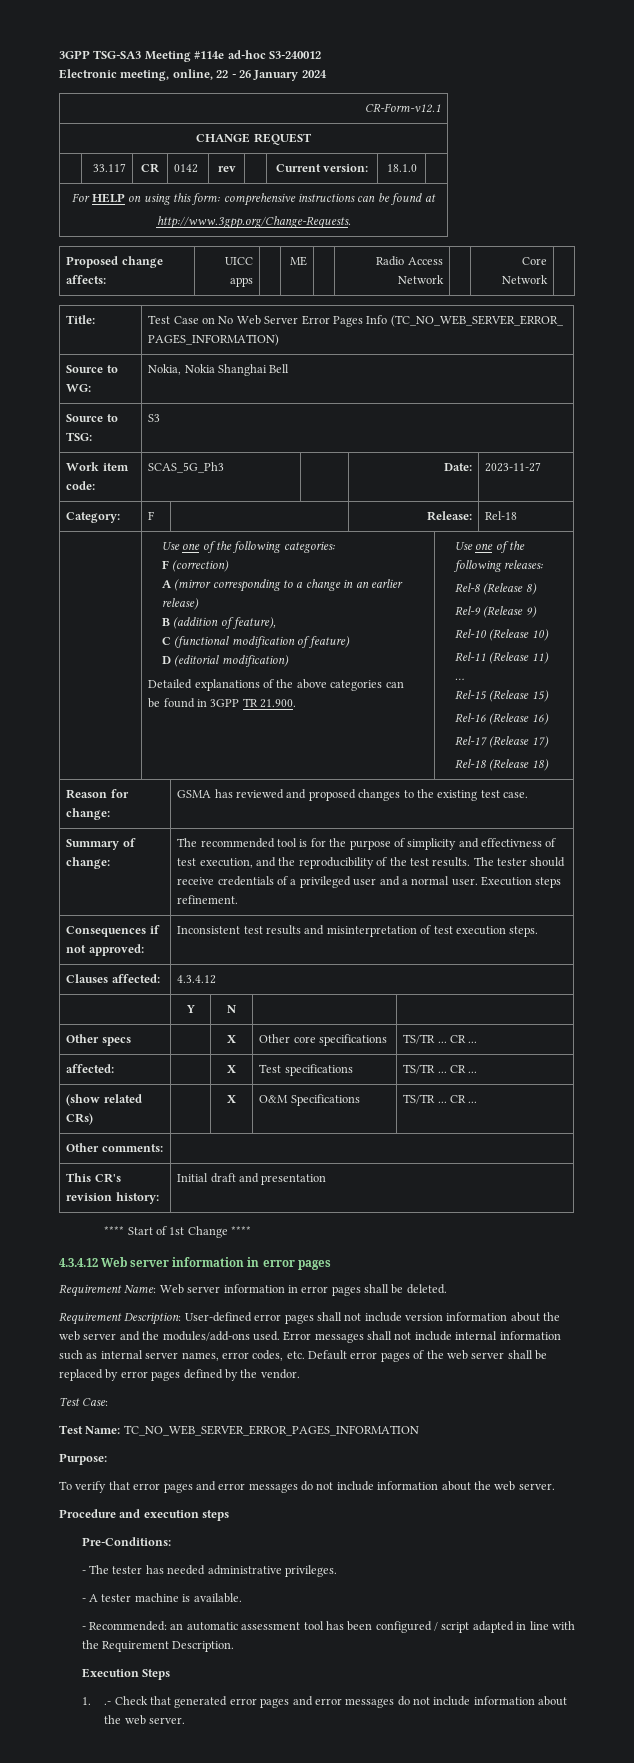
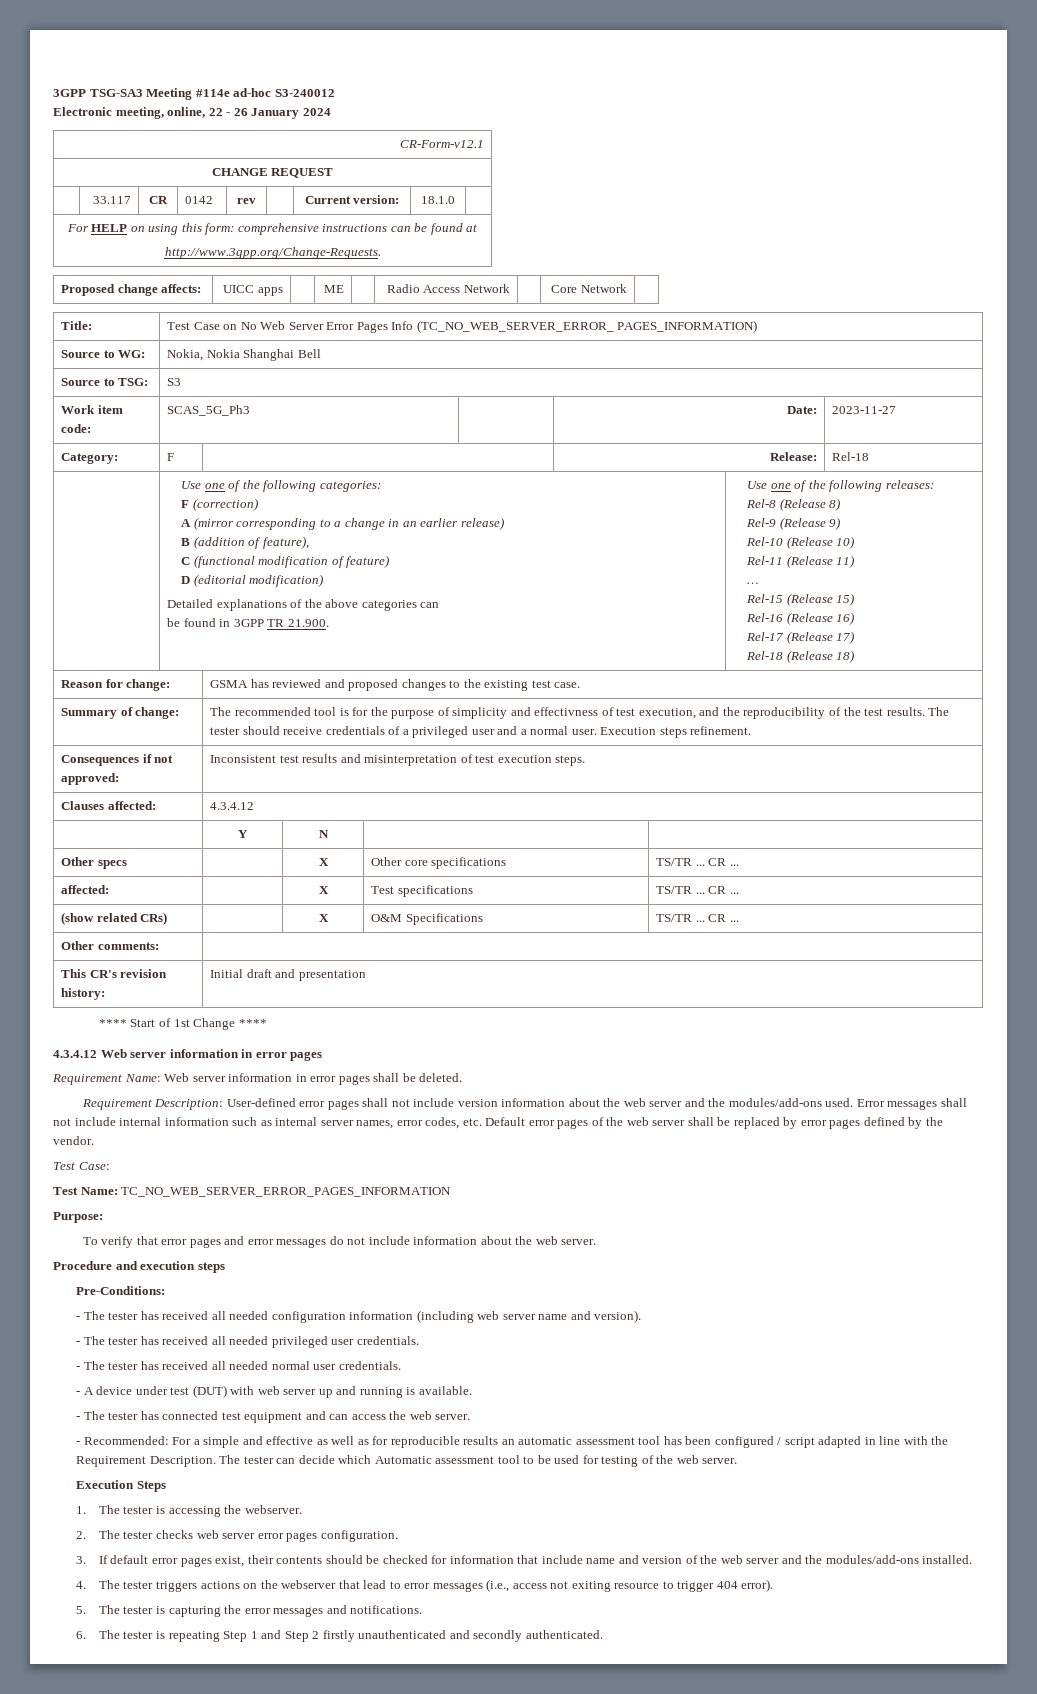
- - The tester has needed administrative privileges.
- - A tester machine is available.
- - Recommended: an automatic assessment tool has been configured / script adapted in line with the Requirement Description.
+ - The tester has received all needed configuration information (including web server name and version).
+ - The tester has received all needed privileged user credentials.
+ - The tester has received all needed normal user credentials.
+ - A device under test (DUT) with web server up and running is available.
+ - The tester has connected test equipment and can access the web server.
+ - Recommended: For a simple and effective as well as for reproducible results an automatic assessment tool has been configured / script adapted in line with the Requirement Description. The tester can decide which Automatic assessment tool to be used for testing of the web server.
  Execution Steps
- 1. .- Check that generated error pages and error messages do not include information about the web server.
+ 1. The tester is accessing the webserver.
+ 2. The tester checks web server error pages configuration.
+ 3. If default error pages exist, their contents should be checked for information that include name and version of the web server and the modules/add-ons installed.
+ 4. The tester triggers actions on the webserver that lead to error messages (i.e., access not exiting resource to trigger 404 error).
+ 5. The tester is capturing the error messages and notifications.
+ 6. The tester is repeating Step 1 and Step 2 firstly unauthenticated and secondly authenticated.

